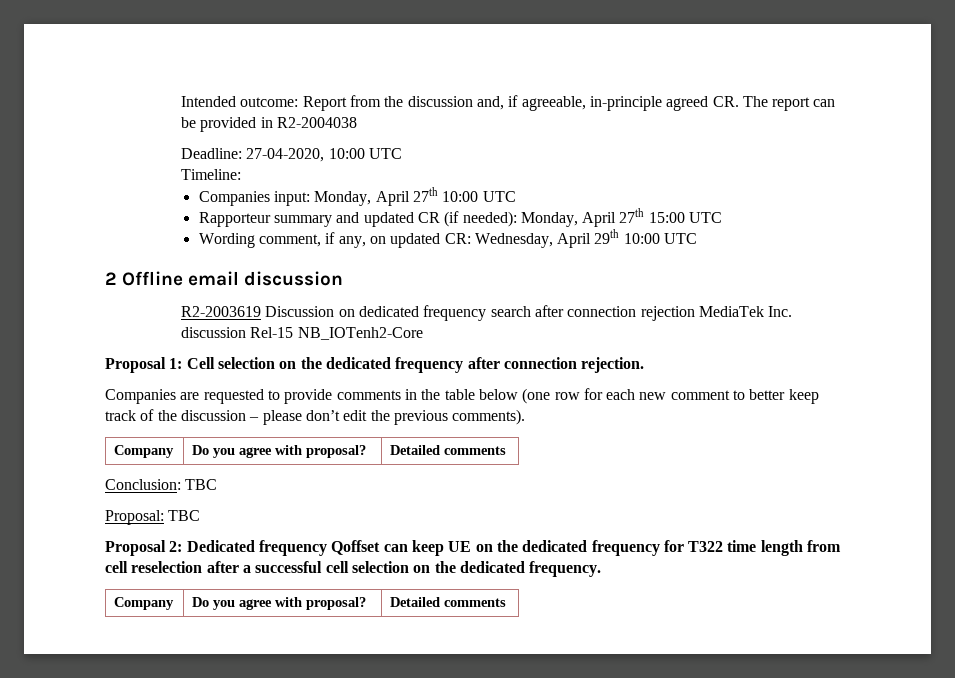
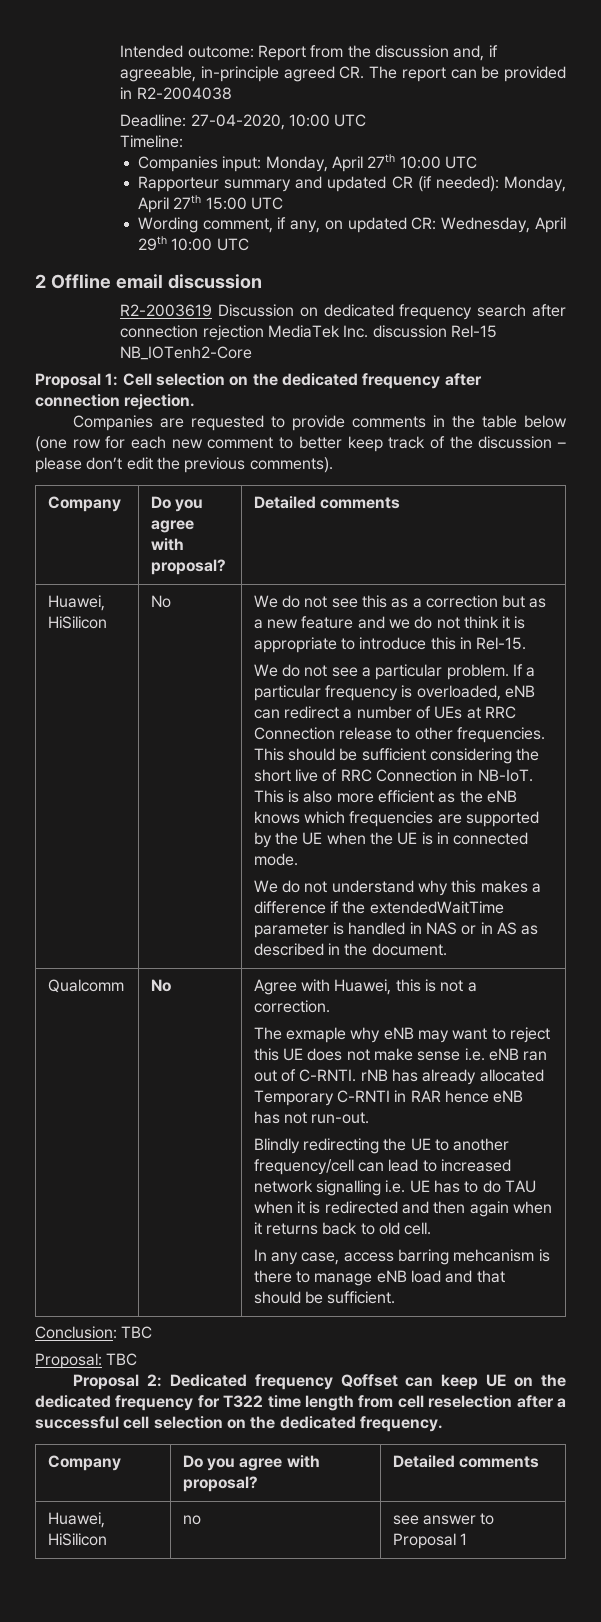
+ Huawei, HiSilicon | No | We do not see this as a correction but as a new feature and we do not think it is appropriate to introduce this in Rel-15.
+ We do not see a particular problem. If a particular frequency is overloaded, eNB can redirect a number of UEs at RRC Connection release to other frequencies. This should be sufficient considering the short live of RRC Connection in NB-IoT. This is also more efficient as the eNB knows which frequencies are supported by the UE when the UE is in connected mode.
+ We do not understand why this makes a difference if the extendedWaitTime parameter is handled in NAS or in AS as described in the document.
+ Qualcomm | No | Agree with Huawei, this is not a correction.
+ The exmaple why eNB may want to reject this UE does not make sense i.e. eNB ran out of C-RNTI. rNB has already allocated Temporary C-RNTI in RAR hence eNB has not run-out.
+ Blindly redirecting the UE to another frequency/cell can lead to increased network signalling i.e. UE has to do TAU when it is redirected and then again when it returns back to old cell.
+ In any case, access barring mehcanism is there to manage eNB load and that should be sufficient.
+ Huawei, HiSilicon | no | see answer to Proposal 1

